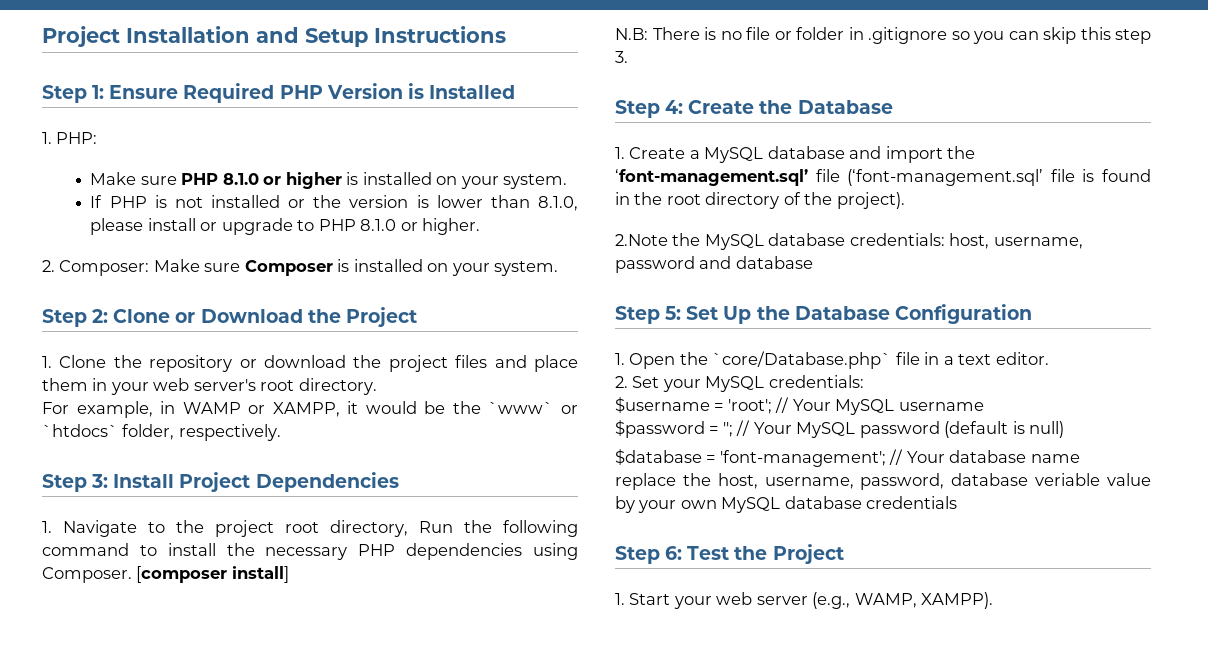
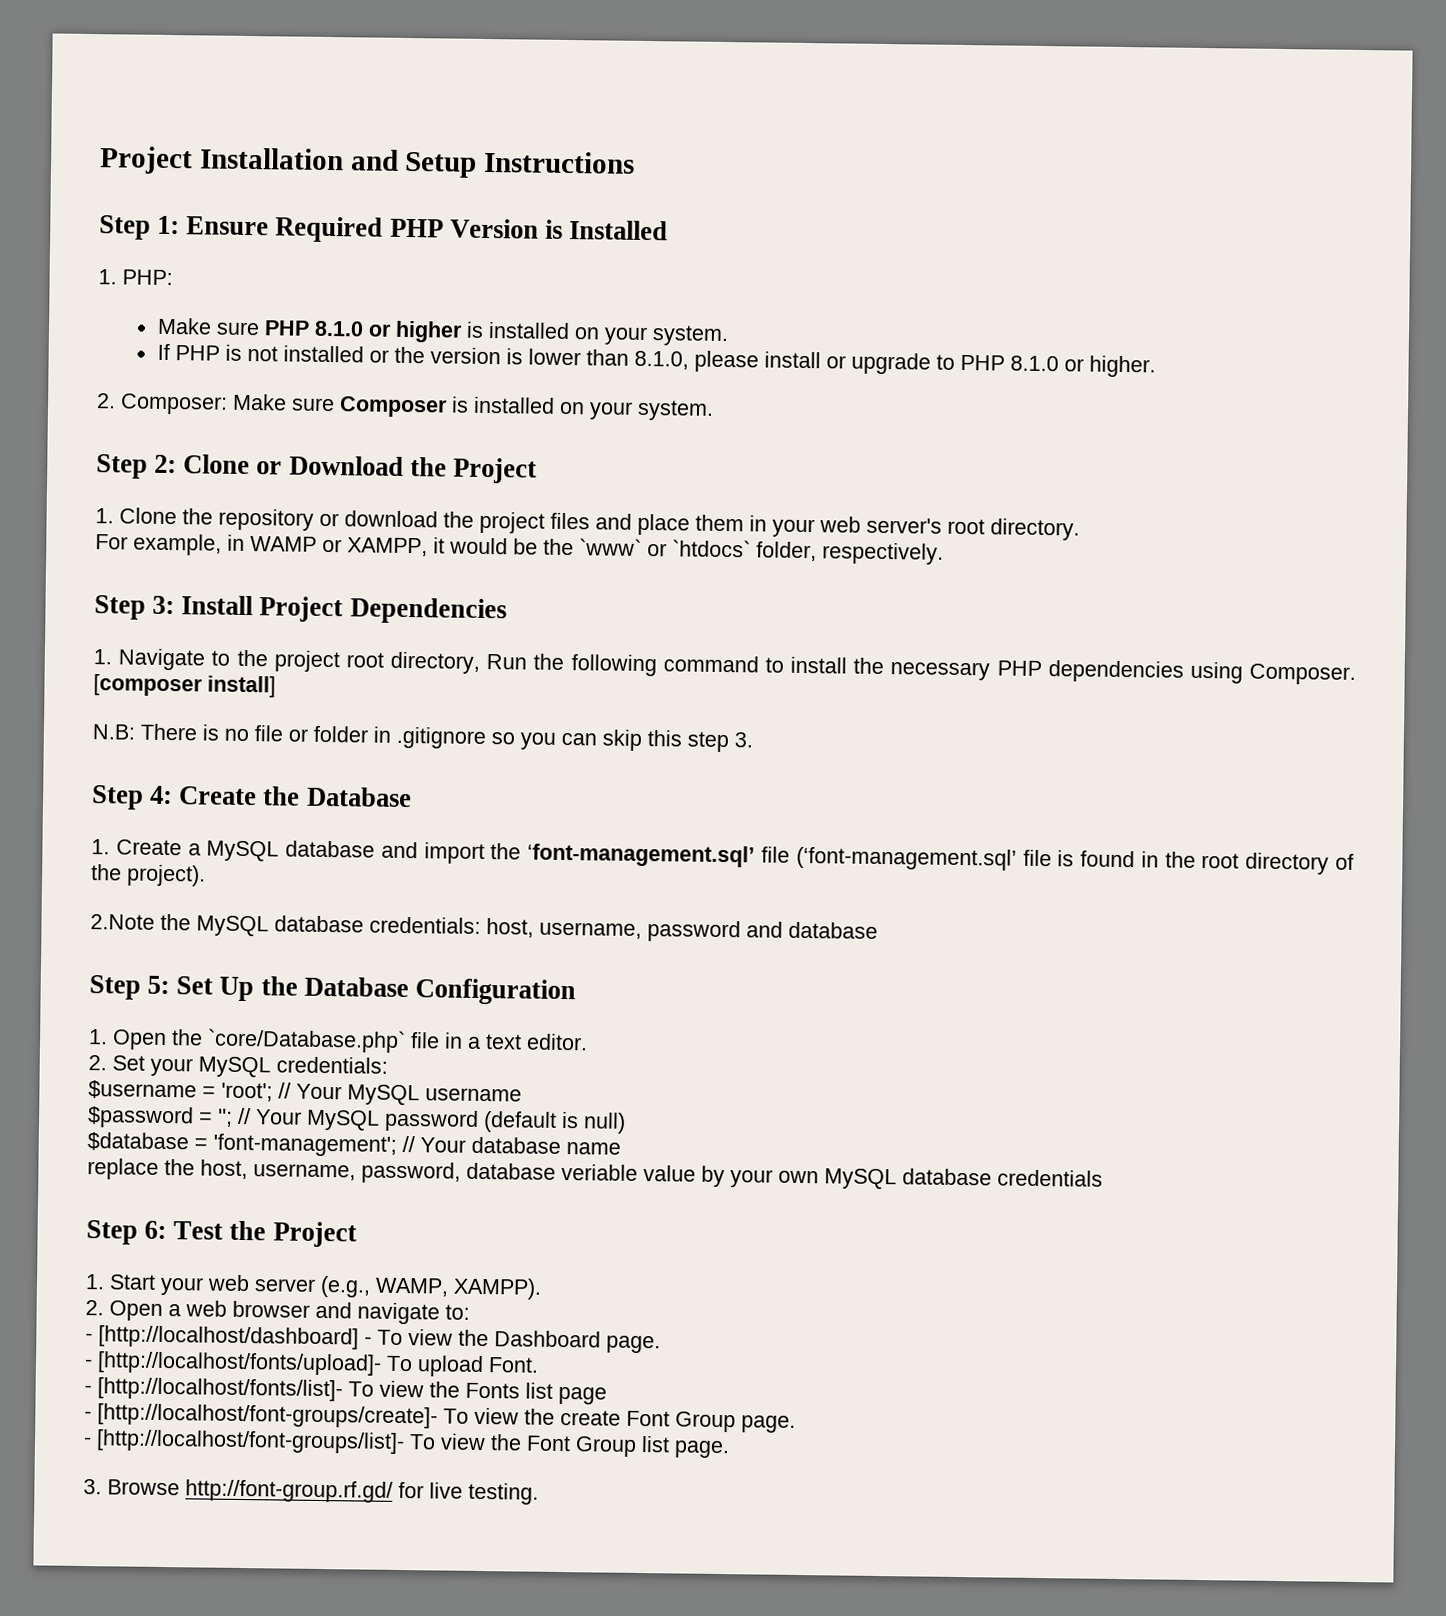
+ 2. Open a web browser and navigate to:
+ - [http://localhost/dashboard] - To view the Dashboard page.
+ - [http://localhost/fonts/upload]- To upload Font.
+ - [http://localhost/fonts/list]- To view the Fonts list page
+ - [http://localhost/font-groups/create]- To view the create Font Group page.
+ - [http://localhost/font-groups/list]- To view the Font Group list page.
+ 3. Browse http://font-group.rf.gd/ for live testing.

